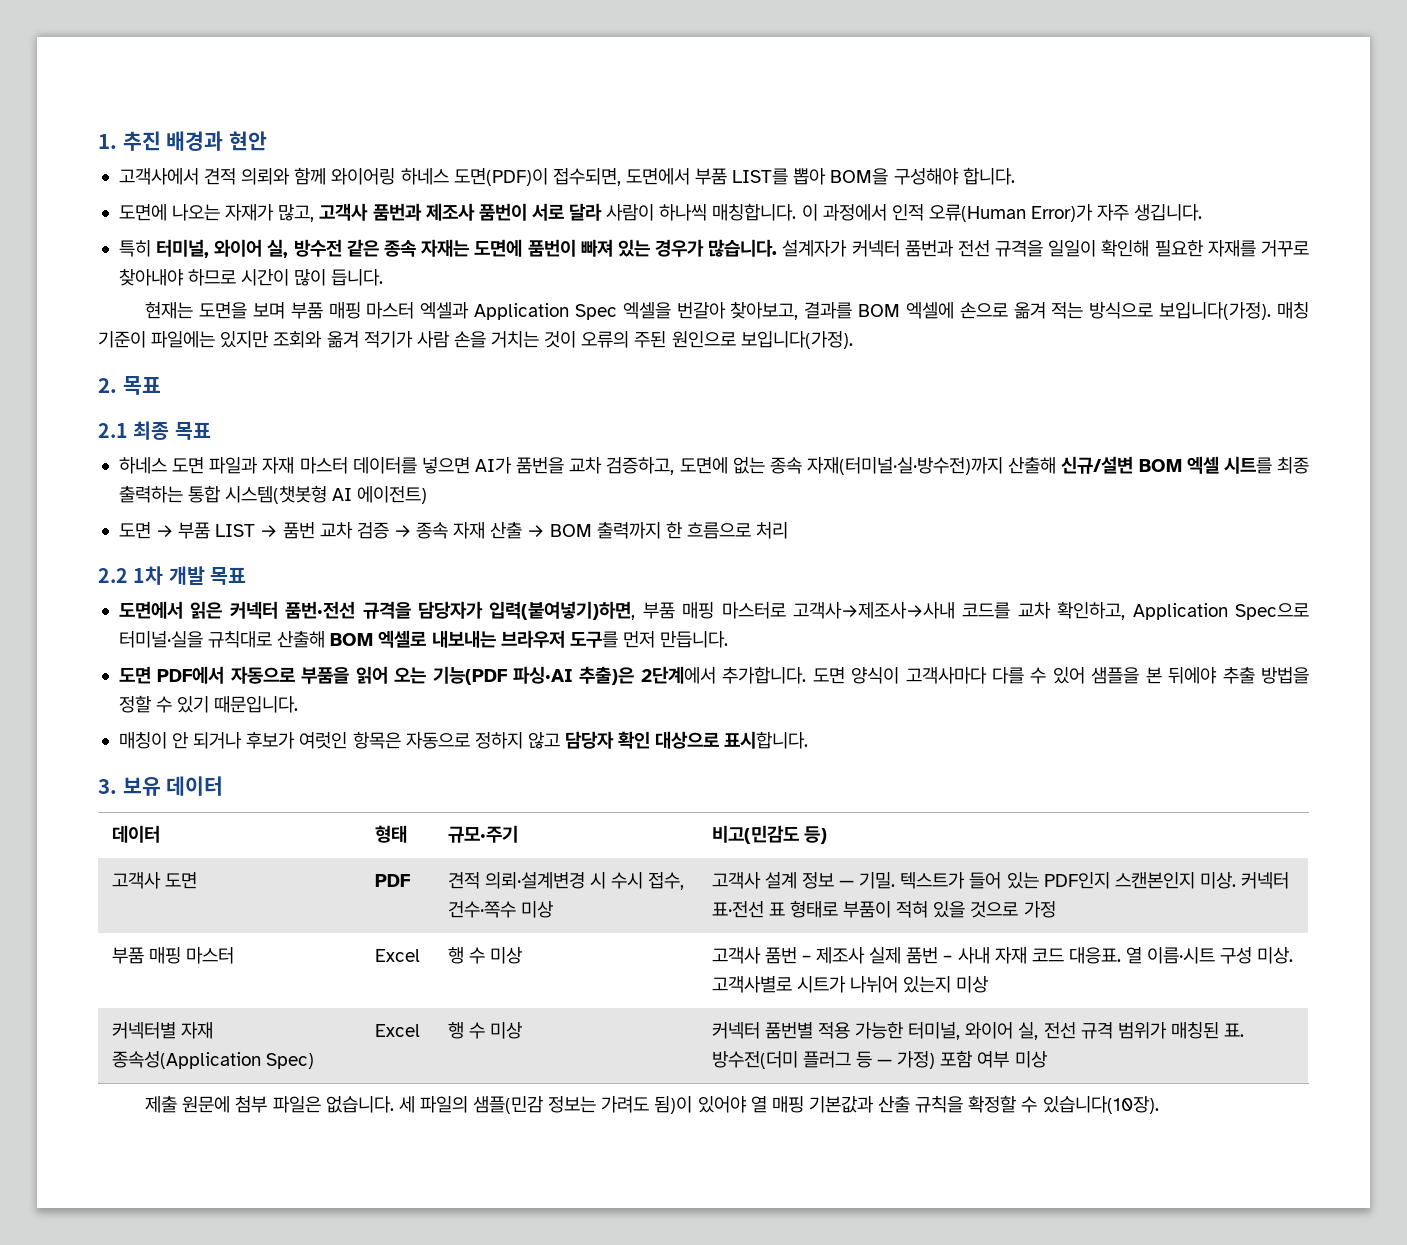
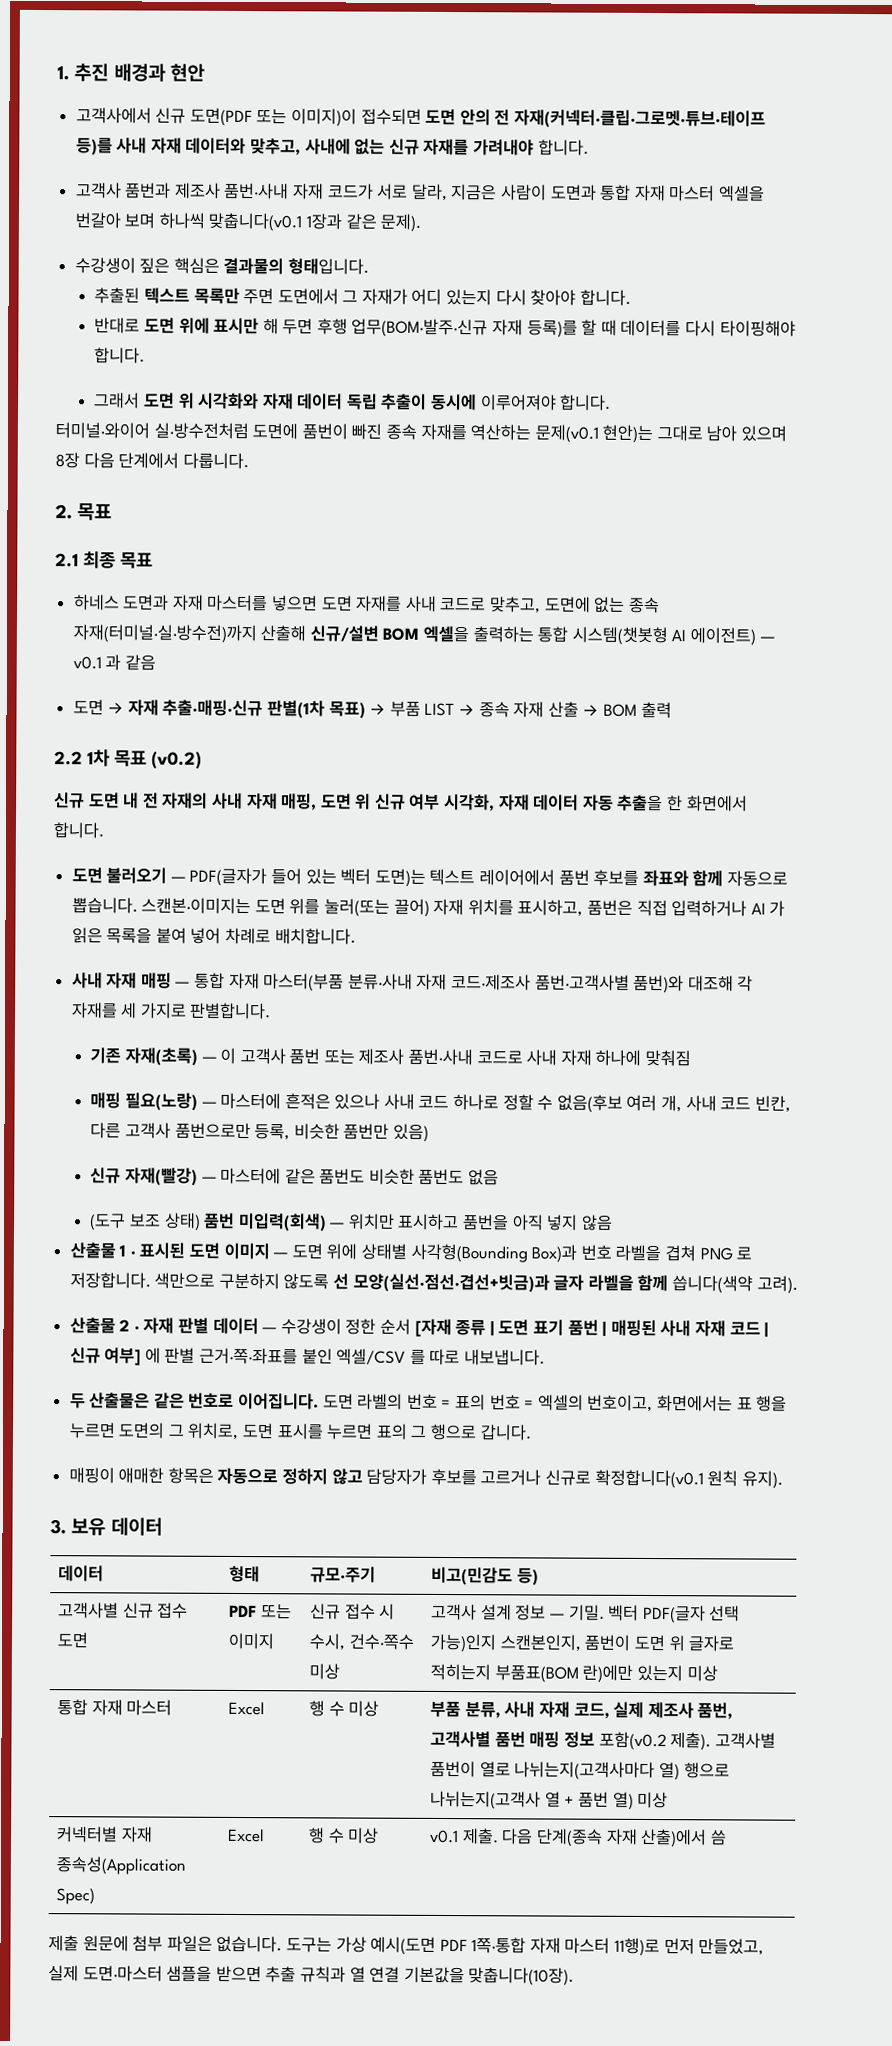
- 고객사에서 견적 의뢰와 함께 와이어링 하네스 도면(PDF)이 접수되면, 도면에서 부품 LIST를 뽑아 BOM을 구성해야 합니다.
- 도면에 나오는 자재가 많고, 고객사 품번과 제조사 품번이 서로 달라 사람이 하나씩 매칭합니다. 이 과정에서 인적 오류(Human Error)가 자주 생깁니다.
- 특히 터미널, 와이어 실, 방수전 같은 종속 자재는 도면에 품번이 빠져 있는 경우가 많습니다. 설계자가 커넥터 품번과 전선 규격을 일일이 확인해 필요한 자재를 거꾸로 찾아내야 하므로 시간이 많이 듭니다.
- 현재는 도면을 보며 부품 매핑 마스터 엑셀과 Application Spec 엑셀을 번갈아 찾아보고, 결과를 BOM 엑셀에 손으로 옮겨 적는 방식으로 보입니다(가정). 매칭 기준이 파일에는 있지만 조회와 옮겨 적기가 사람 손을 거치는 것이 오류의 주된 원인으로 보입니다(가정).
+ 고객사에서 신규 도면(PDF 또는 이미지)이 접수되면 도면 안의 전 자재(커넥터·클립·그로멧·튜브·테이프 등)를 사내 자재 데이터와 맞추고, 사내에 없는 신규 자재를 가려내야 합니다.
+ 고객사 품번과 제조사 품번·사내 자재 코드가 서로 달라, 지금은 사람이 도면과 통합 자재 마스터 엑셀을 번갈아 보며 하나씩 맞춥니다(v0.1 1장과 같은 문제).
+ 수강생이 짚은 핵심은 결과물의 형태입니다.
+ 추출된 텍스트 목록만 주면 도면에서 그 자재가 어디 있는지 다시 찾아야 합니다.
+ 반대로 도면 위에 표시만 해 두면 후행 업무(BOM·발주·신규 자재 등록)를 할 때 데이터를 다시 타이핑해야 합니다.
+ 그래서 도면 위 시각화와 자재 데이터 독립 추출이 동시에 이루어져야 합니다.
+ 터미널·와이어 실·방수전처럼 도면에 품번이 빠진 종속 자재를 역산하는 문제(v0.1 현안)는 그대로 남아 있으며 8장 다음 단계에서 다룹니다.
- 하네스 도면 파일과 자재 마스터 데이터를 넣으면 AI가 품번을 교차 검증하고, 도면에 없는 종속 자재(터미널·실·방수전)까지 산출해 신규/설변 BOM 엑셀 시트를 최종 출력하는 통합 시스템(챗봇형 AI 에이전트)
- 도면 → 부품 LIST → 품번 교차 검증 → 종속 자재 산출 → BOM 출력까지 한 흐름으로 처리
+ 하네스 도면과 자재 마스터를 넣으면 도면 자재를 사내 코드로 맞추고, 도면에 없는 종속 자재(터미널·실·방수전)까지 산출해 신규/설변 BOM 엑셀을 출력하는 통합 시스템(챗봇형 AI 에이전트) — v0.1 과 같음
+ 도면 → 자재 추출·매핑·신규 판별(1차 목표) → 부품 LIST → 종속 자재 산출 → BOM 출력
- 2.2 1차 개발 목표
- 도면에서 읽은 커넥터 품번·전선 규격을 담당자가 입력(붙여넣기)하면, 부품 매핑 마스터로 고객사→제조사→사내 코드를 교차 확인하고, Application Spec으로 터미널·실을 규칙대로 산출해 BOM 엑셀로 내보내는 브라우저 도구를 먼저 만듭니다.
- 도면 PDF에서 자동으로 부품을 읽어 오는 기능(PDF 파싱·AI 추출)은 2단계에서 추가합니다. 도면 양식이 고객사마다 다를 수 있어 샘플을 본 뒤에야 추출 방법을 정할 수 있기 때문입니다.
- 매칭이 안 되거나 후보가 여럿인 항목은 자동으로 정하지 않고 담당자 확인 대상으로 표시합니다.
+ 2.2 1차 목표 (v0.2)
+ 신규 도면 내 전 자재의 사내 자재 매핑, 도면 위 신규 여부 시각화, 자재 데이터 자동 추출을 한 화면에서 합니다.
+ 도면 불러오기 — PDF(글자가 들어 있는 벡터 도면)는 텍스트 레이어에서 품번 후보를 좌표와 함께 자동으로 뽑습니다. 스캔본·이미지는 도면 위를 눌러(또는 끌어) 자재 위치를 표시하고, 품번은 직접 입력하거나 AI 가 읽은 목록을 붙여 넣어 차례로 배치합니다.
+ 사내 자재 매핑 — 통합 자재 마스터(부품 분류·사내 자재 코드·제조사 품번·고객사별 품번)와 대조해 각 자재를 세 가지로 판별합니다.
+ 기존 자재(초록) — 이 고객사 품번 또는 제조사 품번·사내 코드로 사내 자재 하나에 맞춰짐
+ 매핑 필요(노랑) — 마스터에 흔적은 있으나 사내 코드 하나로 정할 수 없음(후보 여러 개, 사내 코드 빈칸, 다른 고객사 품번으로만 등록, 비슷한 품번만 있음)
+ 신규 자재(빨강) — 마스터에 같은 품번도 비슷한 품번도 없음
+ (도구 보조 상태) 품번 미입력(회색) — 위치만 표시하고 품번을 아직 넣지 않음
+ 산출물 1 · 표시된 도면 이미지 — 도면 위에 상태별 사각형(Bounding Box)과 번호 라벨을 겹쳐 PNG 로 저장합니다. 색만으로 구분하지 않도록 선 모양(실선·점선·겹선+빗금)과 글자 라벨을 함께 씁니다(색약 고려).
+ 산출물 2 · 자재 판별 데이터 — 수강생이 정한 순서 [자재 종류 | 도면 표기 품번 | 매핑된 사내 자재 코드 | 신규 여부] 에 판별 근거·쪽·좌표를 붙인 엑셀/CSV 를 따로 내보냅니다.
+ 두 산출물은 같은 번호로 이어집니다. 도면 라벨의 번호 = 표의 번호 = 엑셀의 번호이고, 화면에서는 표 행을 누르면 도면의 그 위치로, 도면 표시를 누르면 표의 그 행으로 갑니다.
+ 매핑이 애매한 항목은 자동으로 정하지 않고 담당자가 후보를 고르거나 신규로 확정합니다(v0.1 원칙 유지).
- 고객사 도면 | PDF | 견적 의뢰·설계변경 시 수시 접수, 건수·쪽수 미상 | 고객사 설계 정보 — 기밀. 텍스트가 들어 있는 PDF인지 스캔본인지 미상. 커넥터 표·전선 표 형태로 부품이 적혀 있을 것으로 가정
- 부품 매핑 마스터 | Excel | 행 수 미상 | 고객사 품번 – 제조사 실제 품번 – 사내 자재 코드 대응표. 열 이름·시트 구성 미상. 고객사별로 시트가 나뉘어 있는지 미상
+ 고객사별 신규 접수 도면 | PDF 또는 이미지 | 신규 접수 시 수시, 건수·쪽수 미상 | 고객사 설계 정보 — 기밀. 벡터 PDF(글자 선택 가능)인지 스캔본인지, 품번이 도면 위 글자로 적히는지 부품표(BOM 란)에만 있는지 미상
+ 통합 자재 마스터 | Excel | 행 수 미상 | 부품 분류, 사내 자재 코드, 실제 제조사 품번, 고객사별 품번 매핑 정보 포함(v0.2 제출). 고객사별 품번이 열로 나뉘는지(고객사마다 열) 행으로 나뉘는지(고객사 열 + 품번 열) 미상
- 커넥터별 자재 종속성(Application Spec) | Excel | 행 수 미상 | 커넥터 품번별 적용 가능한 터미널, 와이어 실, 전선 규격 범위가 매칭된 표. 방수전(더미 플러그 등 — 가정) 포함 여부 미상
+ 커넥터별 자재 종속성(Application Spec) | Excel | 행 수 미상 | v0.1 제출. 다음 단계(종속 자재 산출)에서 씀
- 세 파일의 샘플(민감 정보는 가려도 됨)이 있어야 열 매핑 기본값과 산출 규칙을 확정할 수 있습니다(10장).
+ 도구는 가상 예시(도면 PDF 1쪽·통합 자재 마스터 11행)로 먼저 만들었고, 실제 도면·마스터 샘플을 받으면 추출 규칙과 열 연결 기본값을 맞춥니다(10장).

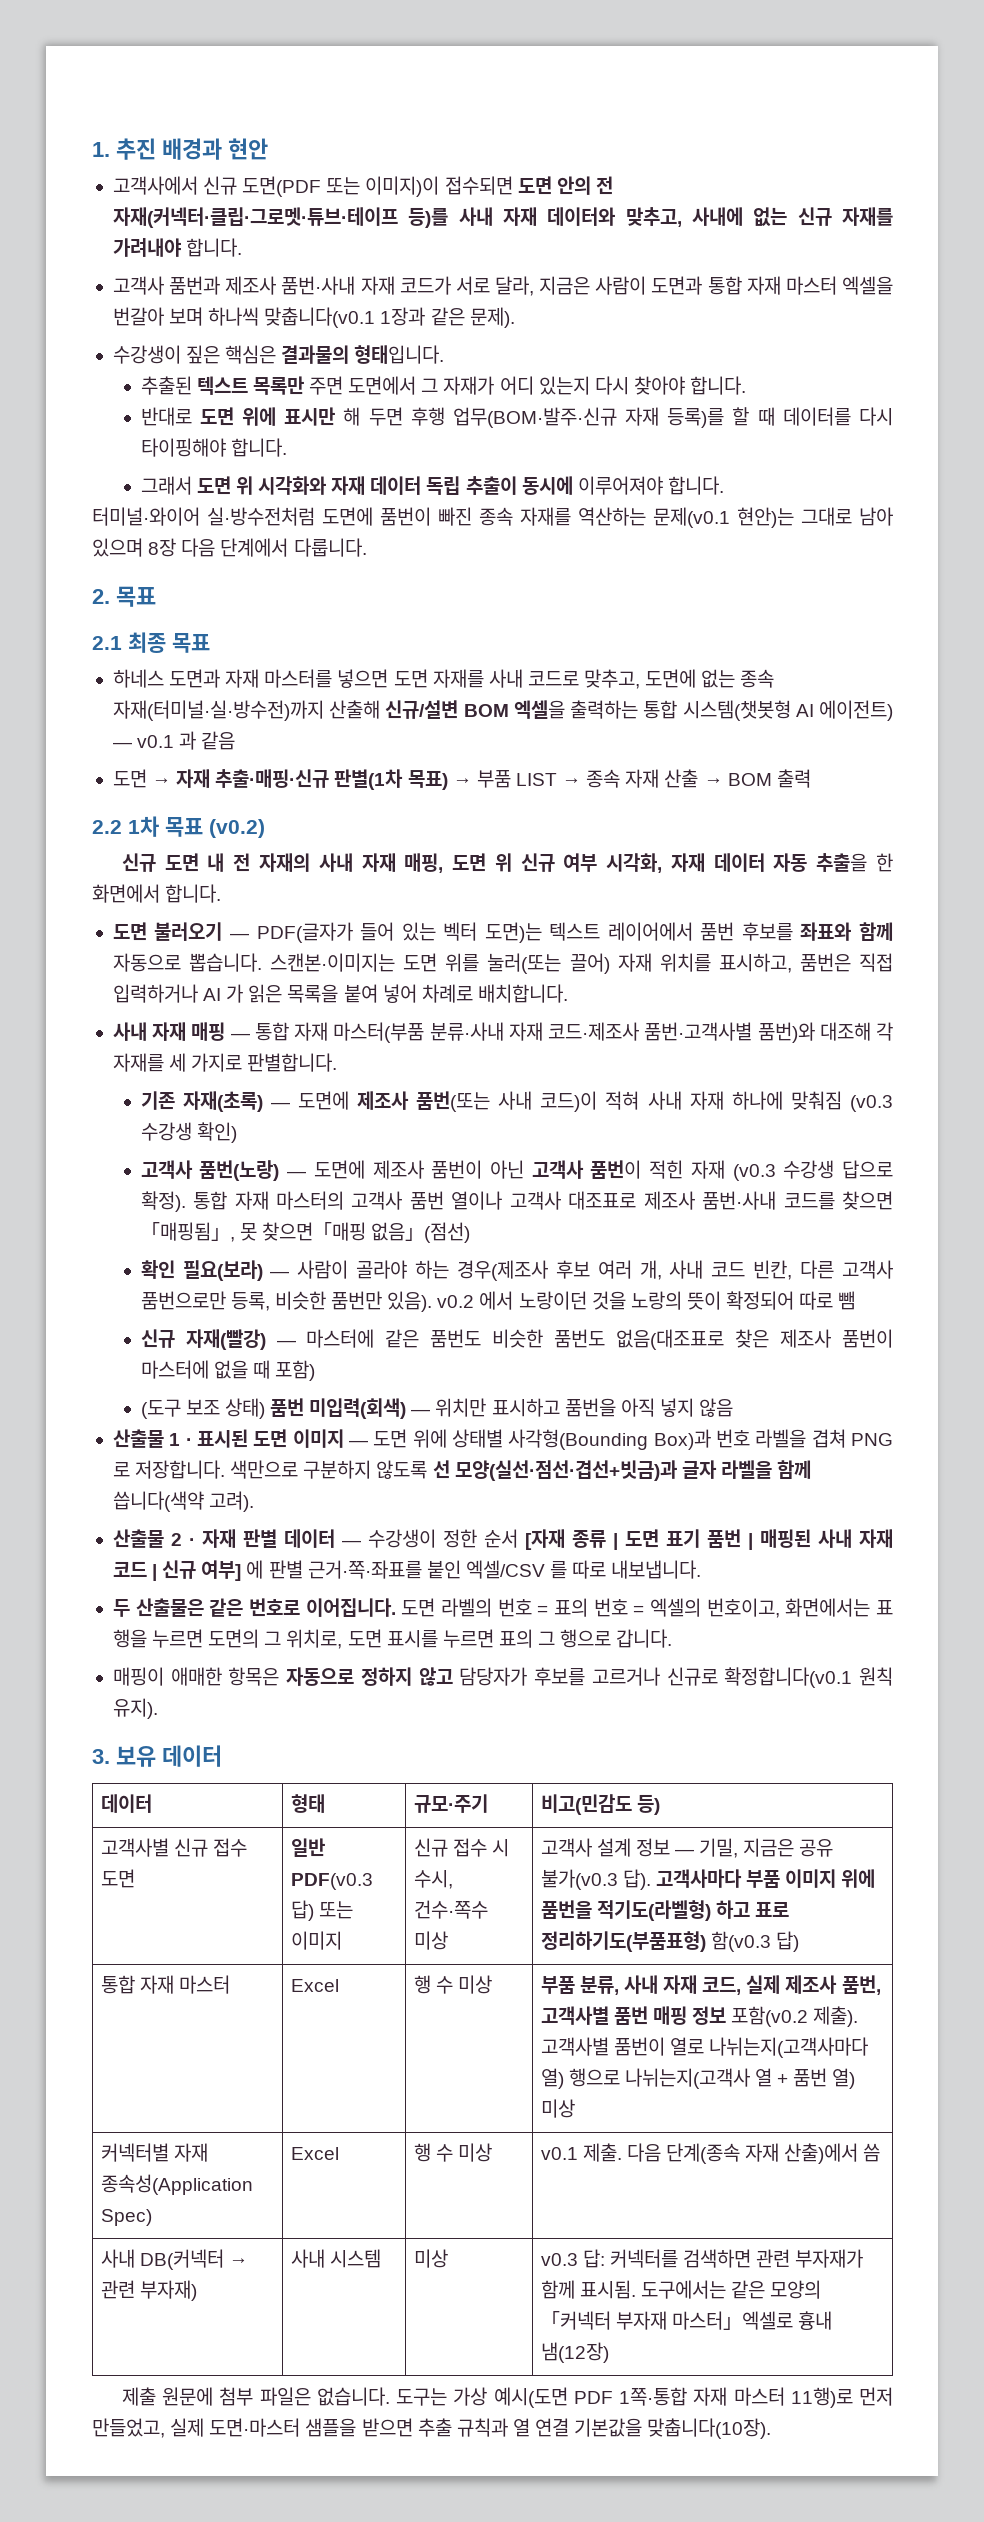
- 기존 자재(초록) — 이 고객사 품번 또는 제조사 품번·사내 코드로 사내 자재 하나에 맞춰짐
- 매핑 필요(노랑) — 마스터에 흔적은 있으나 사내 코드 하나로 정할 수 없음(후보 여러 개, 사내 코드 빈칸, 다른 고객사 품번으로만 등록, 비슷한 품번만 있음)
+ 기존 자재(초록) — 도면에 제조사 품번(또는 사내 코드)이 적혀 사내 자재 하나에 맞춰짐 (v0.3 수강생 확인)
+ 고객사 품번(노랑) — 도면에 제조사 품번이 아닌 고객사 품번이 적힌 자재 (v0.3 수강생 답으로 확정). 통합 자재 마스터의 고객사 품번 열이나 고객사 대조표로 제조사 품번·사내 코드를 찾으면「매핑됨」, 못 찾으면「매핑 없음」(점선)
+ 확인 필요(보라) — 사람이 골라야 하는 경우(제조사 후보 여러 개, 사내 코드 빈칸, 다른 고객사 품번으로만 등록, 비슷한 품번만 있음). v0.2 에서 노랑이던 것을 노랑의 뜻이 확정되어 따로 뺌
- 신규 자재(빨강) — 마스터에 같은 품번도 비슷한 품번도 없음
+ 신규 자재(빨강) — 마스터에 같은 품번도 비슷한 품번도 없음(대조표로 찾은 제조사 품번이 마스터에 없을 때 포함)
- 고객사별 신규 접수 도면 | PDF 또는 이미지 | 신규 접수 시 수시, 건수·쪽수 미상 | 고객사 설계 정보 — 기밀. 벡터 PDF(글자 선택 가능)인지 스캔본인지, 품번이 도면 위 글자로 적히는지 부품표(BOM 란)에만 있는지 미상
+ 고객사별 신규 접수 도면 | 일반 PDF(v0.3 답) 또는 이미지 | 신규 접수 시 수시, 건수·쪽수 미상 | 고객사 설계 정보 — 기밀, 지금은 공유 불가(v0.3 답). 고객사마다 부품 이미지 위에 품번을 적기도(라벨형) 하고 표로 정리하기도(부품표형) 함(v0.3 답)
+ 사내 DB(커넥터 → 관련 부자재) | 사내 시스템 | 미상 | v0.3 답: 커넥터를 검색하면 관련 부자재가 함께 표시됨. 도구에서는 같은 모양의「커넥터 부자재 마스터」엑셀로 흉내 냄(12장)

